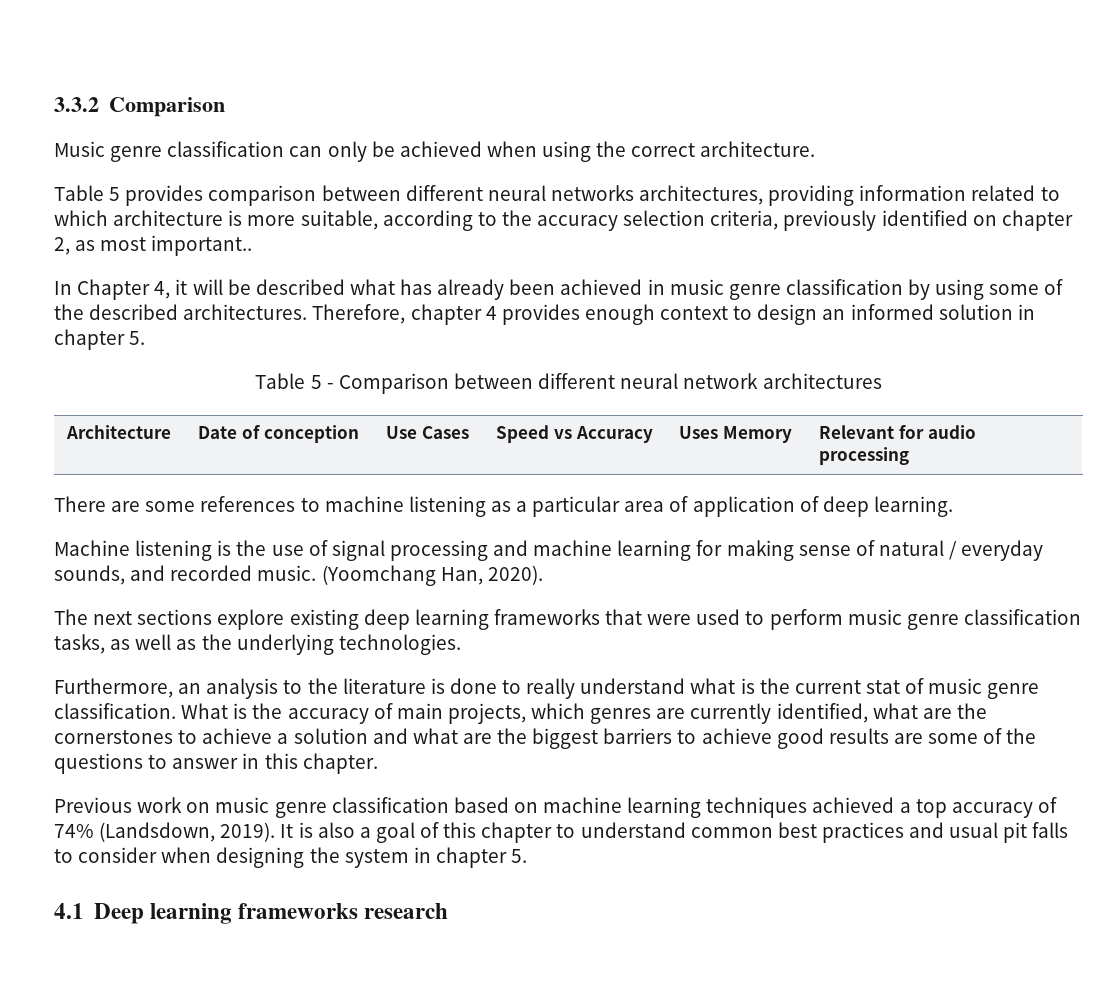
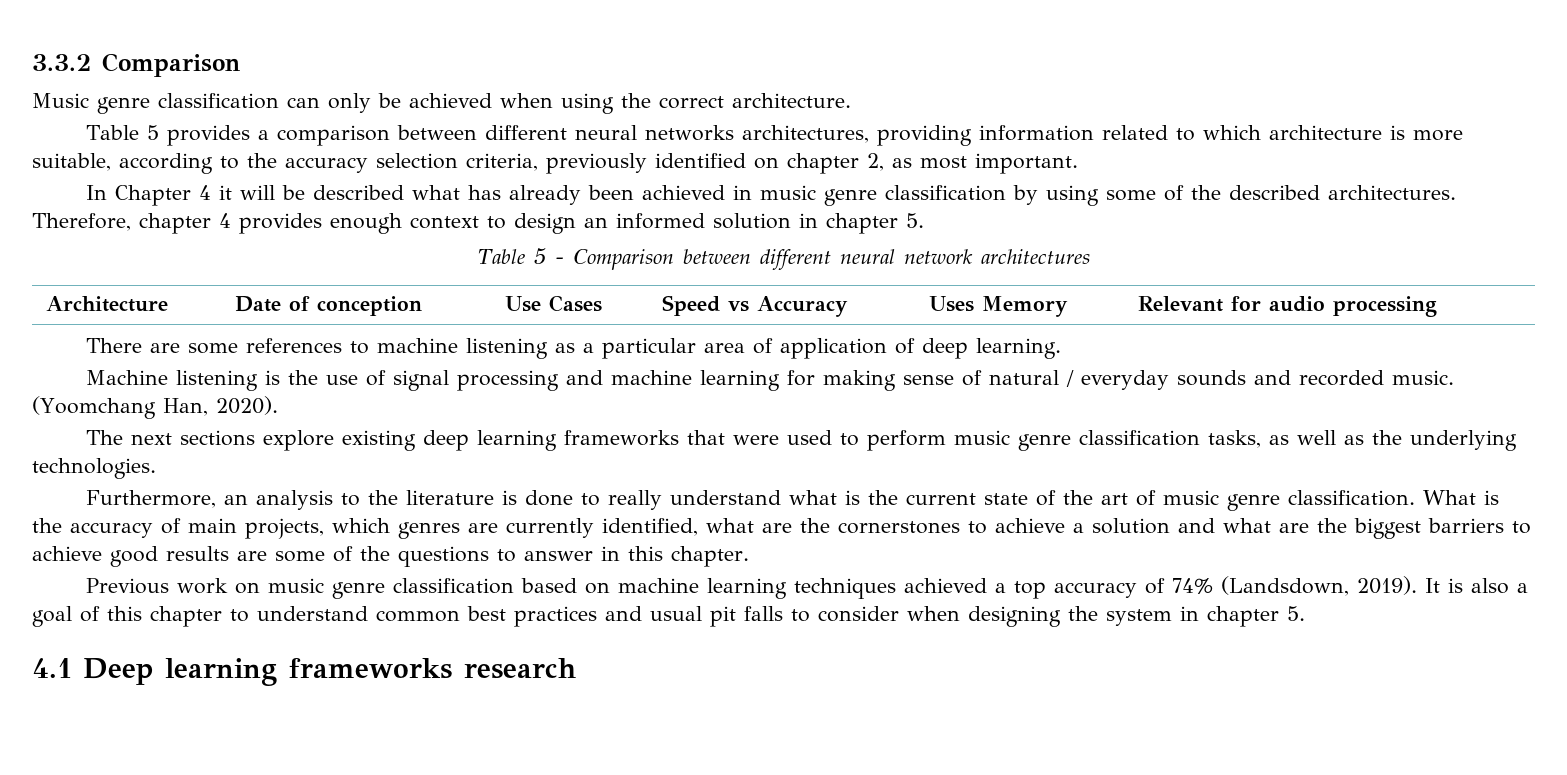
- Table 5 provides comparison between different neural networks architectures, providing information related to which architecture is more suitable, according to the accuracy selection criteria, previously identified on chapter 2, as most important..
+ Table 5 provides a comparison between different neural networks architectures, providing information related to which architecture is more suitable, according to the accuracy selection criteria, previously identified on chapter 2, as most important.
- In Chapter 4, it will be described what has already been achieved in music genre classification by using some of the described architectures.
+ In Chapter 4 it will be described what has already been achieved in music genre classification by using some of the described architectures.
- Machine listening is the use of signal processing and machine learning for making sense of natural / everyday sounds, and recorded music.
+ Machine listening is the use of signal processing and machine learning for making sense of natural / everyday sounds and recorded music.
- Furthermore, an analysis to the literature is done to really understand what is the current stat of music genre classification.
+ Furthermore, an analysis to the literature is done to really understand what is the current state of the art of music genre classification.

